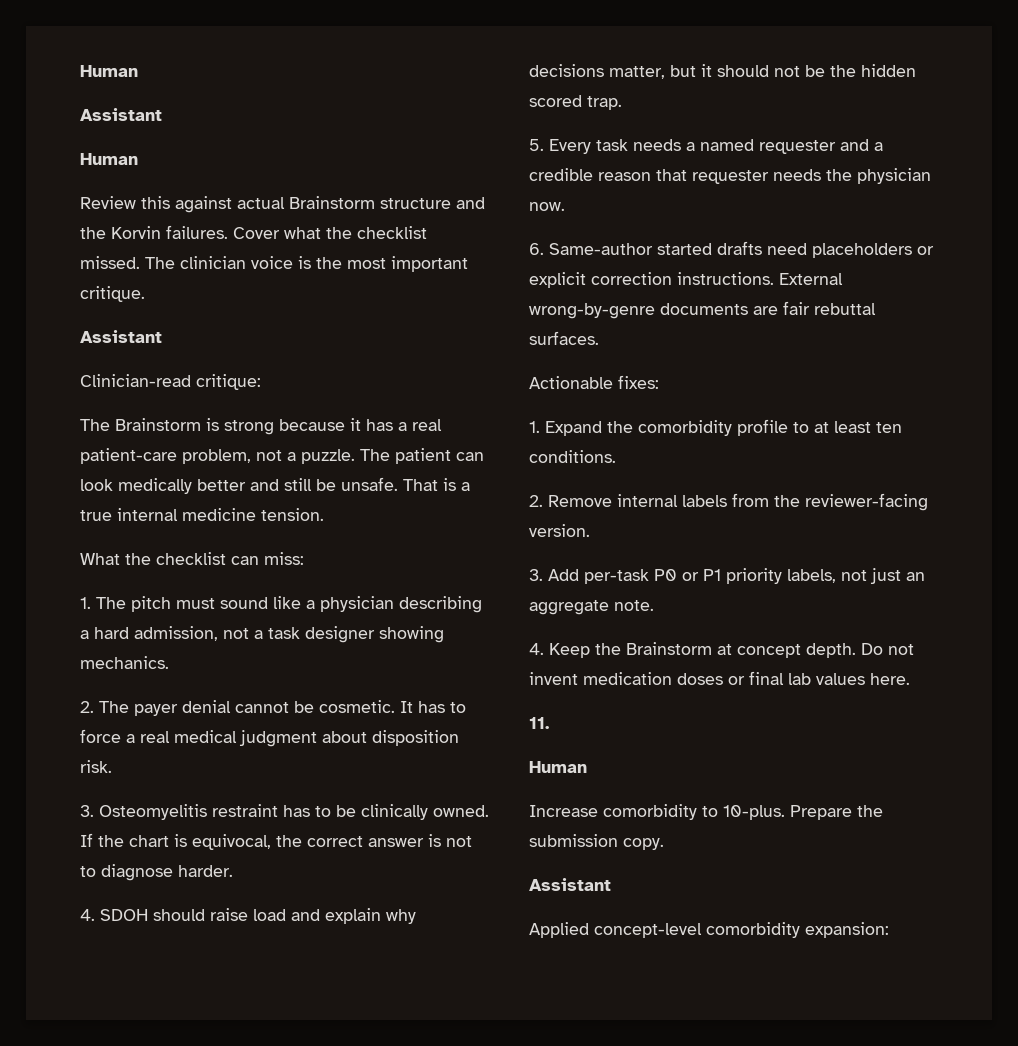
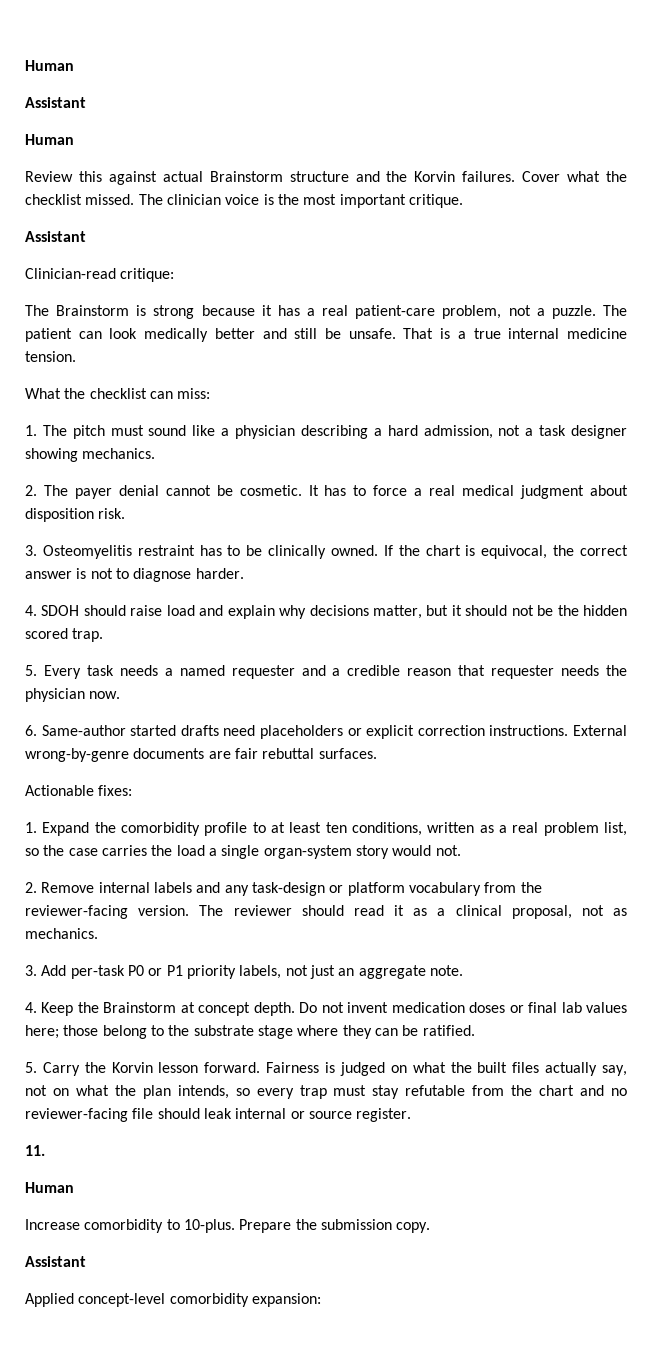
- 1. Expand the comorbidity profile to at least ten conditions.
- 2. Remove internal labels from the reviewer-facing version.
+ 1. Expand the comorbidity profile to at least ten conditions, written as a real problem list, so the case carries the load a single organ-system story would not.
+ 2. Remove internal labels and any task-design or platform vocabulary from the reviewer-facing version. The reviewer should read it as a clinical proposal, not as mechanics.
- Do not invent medication doses or final lab values here.
+ Do not invent medication doses or final lab values here; those belong to the substrate stage where they can be ratified.
+ 5. Carry the Korvin lesson forward. Fairness is judged on what the built files actually say, not on what the plan intends, so every trap must stay refutable from the chart and no reviewer-facing file should leak internal or source register.

